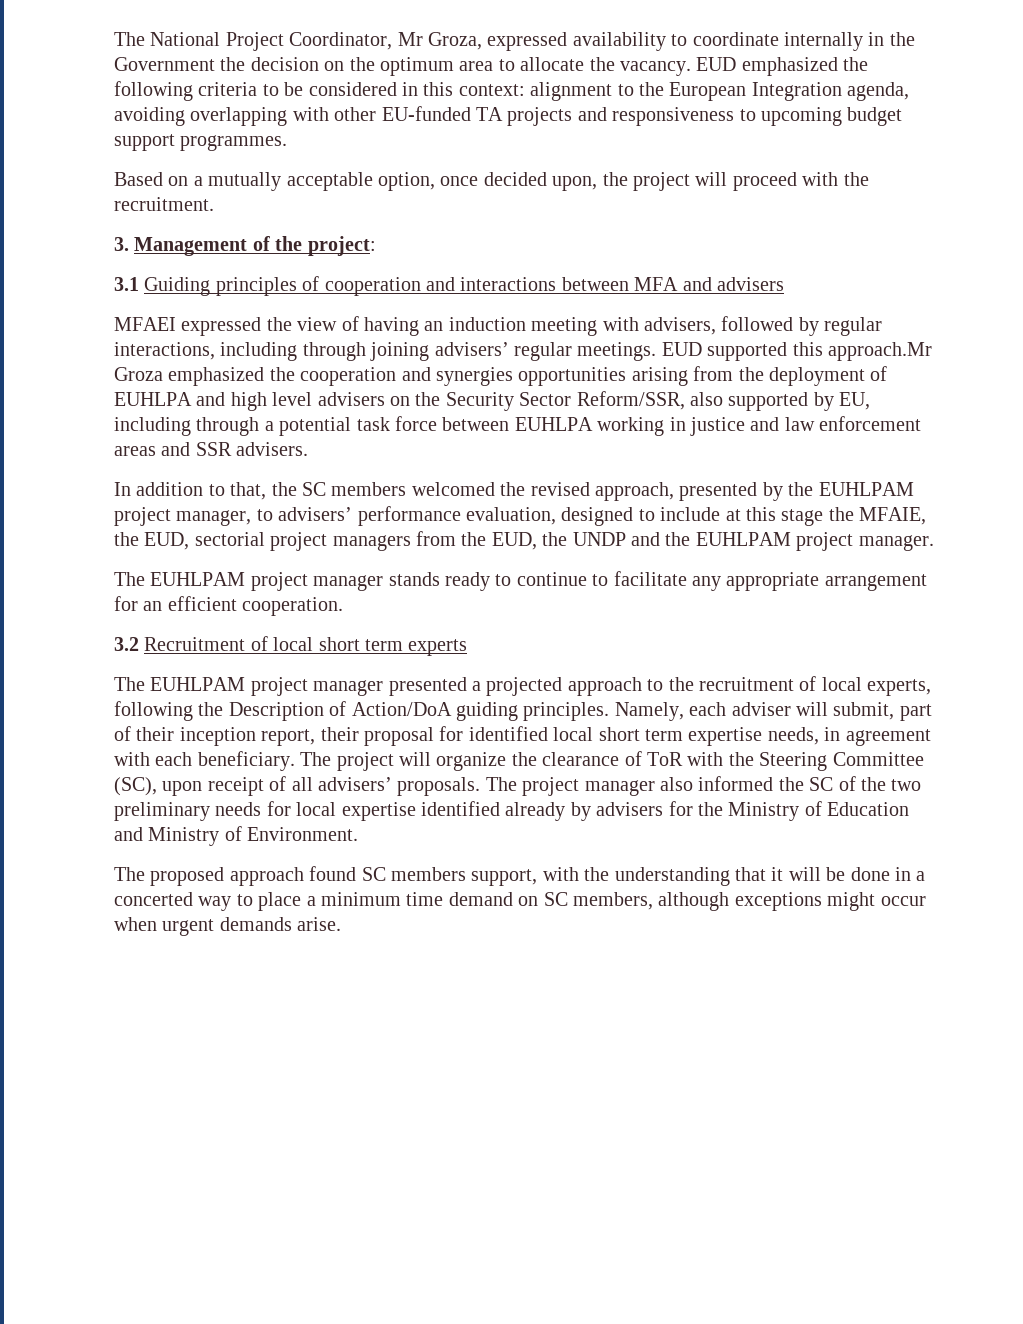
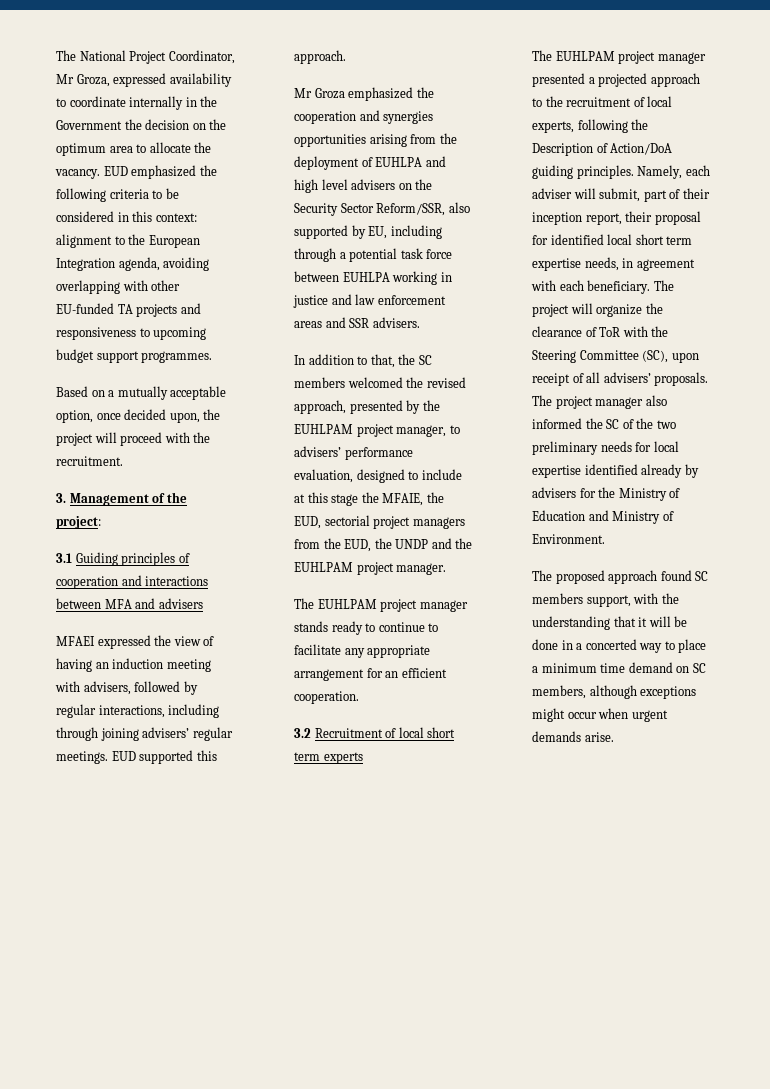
- EUD supported this approach.Mr Groza emphasized the cooperation and synergies opportunities arising from the deployment of EUHLPA and high level advisers on the Security Sector Reform/SSR, also supported by EU, including through a potential task force between EUHLPA working in justice and law enforcement areas and SSR advisers.
+ EUD supported this approach.
+ Mr Groza emphasized the cooperation and synergies opportunities arising from the deployment of EUHLPA and high level advisers on the Security Sector Reform/SSR, also supported by EU, including through a potential task force between EUHLPA working in justice and law enforcement areas and SSR advisers.

